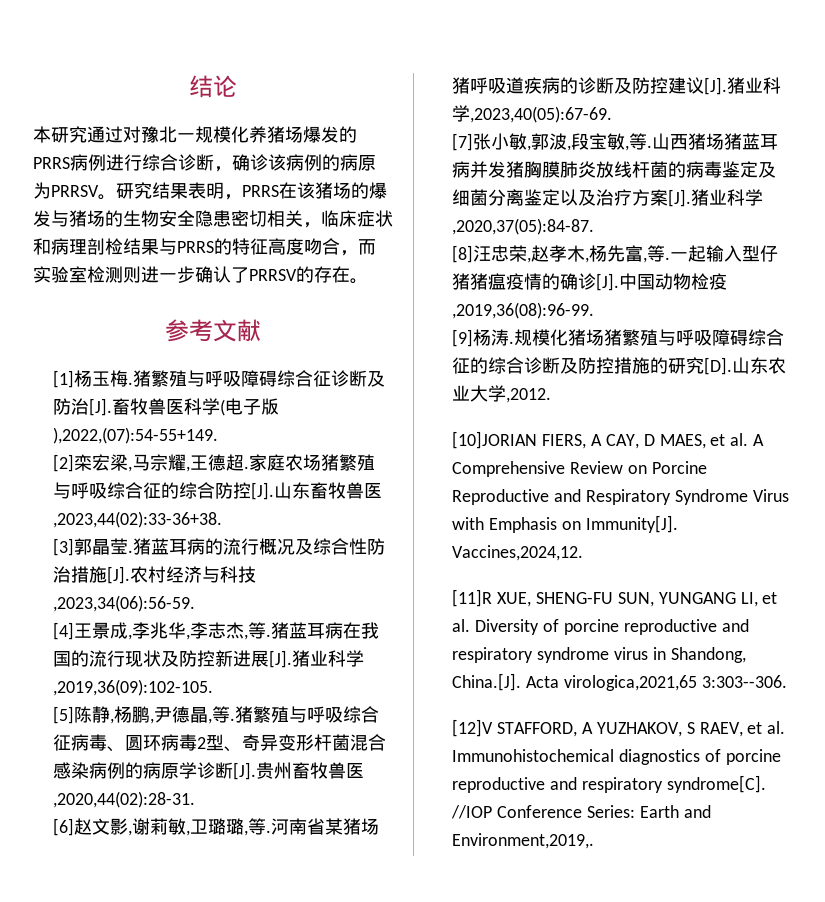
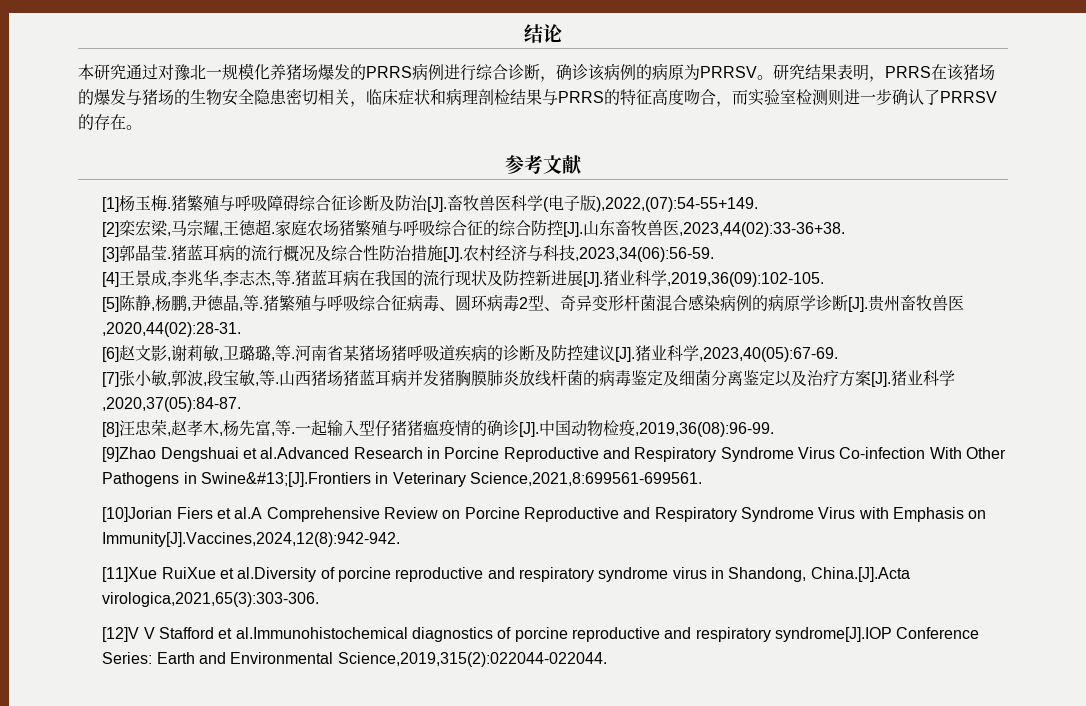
- [9]杨涛.规模化猪场猪繁殖与呼吸障碍综合征的综合诊断及防控措施的研究[D].山东农业大学,2012.
- [10]JORIAN FIERS, A CAY, D MAES, et al. A Comprehensive Review on Porcine Reproductive and Respiratory Syndrome Virus with Emphasis on Immunity[J]. Vaccines,2024,12.
- [11]R XUE, SHENG-FU SUN, YUNGANG LI, et al. Diversity of porcine reproductive and respiratory syndrome virus in Shandong, China.[J]. Acta virologica,2021,65 3:303--306.
- [12]V STAFFORD, A YUZHAKOV, S RAEV, et al. Immunohistochemical diagnostics of porcine reproductive and respiratory syndrome[C]. //IOP Conference Series: Earth and Environment,2019,.
+ [9]Zhao Dengshuai et al.Advanced Research in Porcine Reproductive and Respiratory Syndrome Virus Co-infection With Other Pathogens in Swine&#13;[J].Frontiers in Veterinary Science,2021,8:699561-699561.
+ [10]Jorian Fiers et al.A Comprehensive Review on Porcine Reproductive and Respiratory Syndrome Virus with Emphasis on Immunity[J].Vaccines,2024,12(8):942-942.
+ [11]Xue RuiXue et al.Diversity of porcine reproductive and respiratory syndrome virus in Shandong, China.[J].Acta virologica,2021,65(3):303-306.
+ [12]V V Stafford et al.Immunohistochemical diagnostics of porcine reproductive and respiratory syndrome[J].IOP Conference Series: Earth and Environmental Science,2019,315(2):022044-022044.

